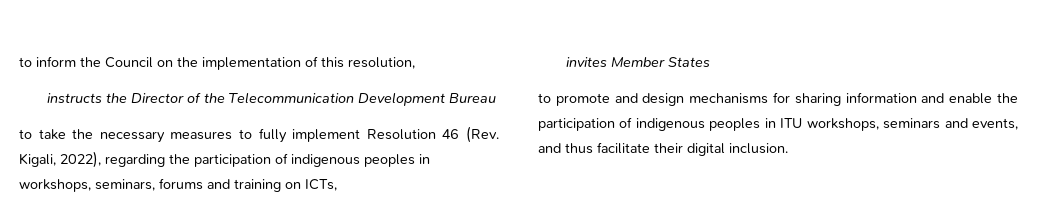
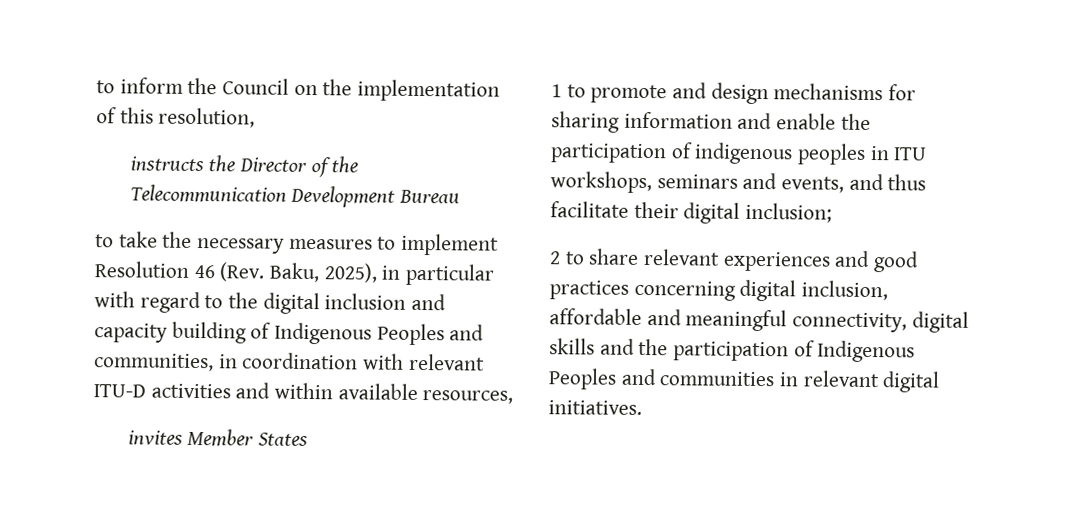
- to take the necessary measures to fully implement Resolution 46 (Rev. Kigali, 2022), regarding the participation of indigenous peoples in workshops, seminars, forums and training on ICTs,
+ to take the necessary measures to implement Resolution 46 (Rev. Baku, 2025), in particular with regard to the digital inclusion and capacity building of Indigenous Peoples and communities, in coordination with relevant ITU-D activities and within available resources,
- to promote and design mechanisms for sharing information and enable the participation of indigenous peoples in ITU workshops, seminars and events, and thus facilitate their digital inclusion.
+ 1 to promote and design mechanisms for sharing information and enable the participation of indigenous peoples in ITU workshops, seminars and events, and thus facilitate their digital inclusion;
+ 2 to share relevant experiences and good practices concerning digital inclusion, affordable and meaningful connectivity, digital skills and the participation of Indigenous Peoples and communities in relevant digital initiatives.

